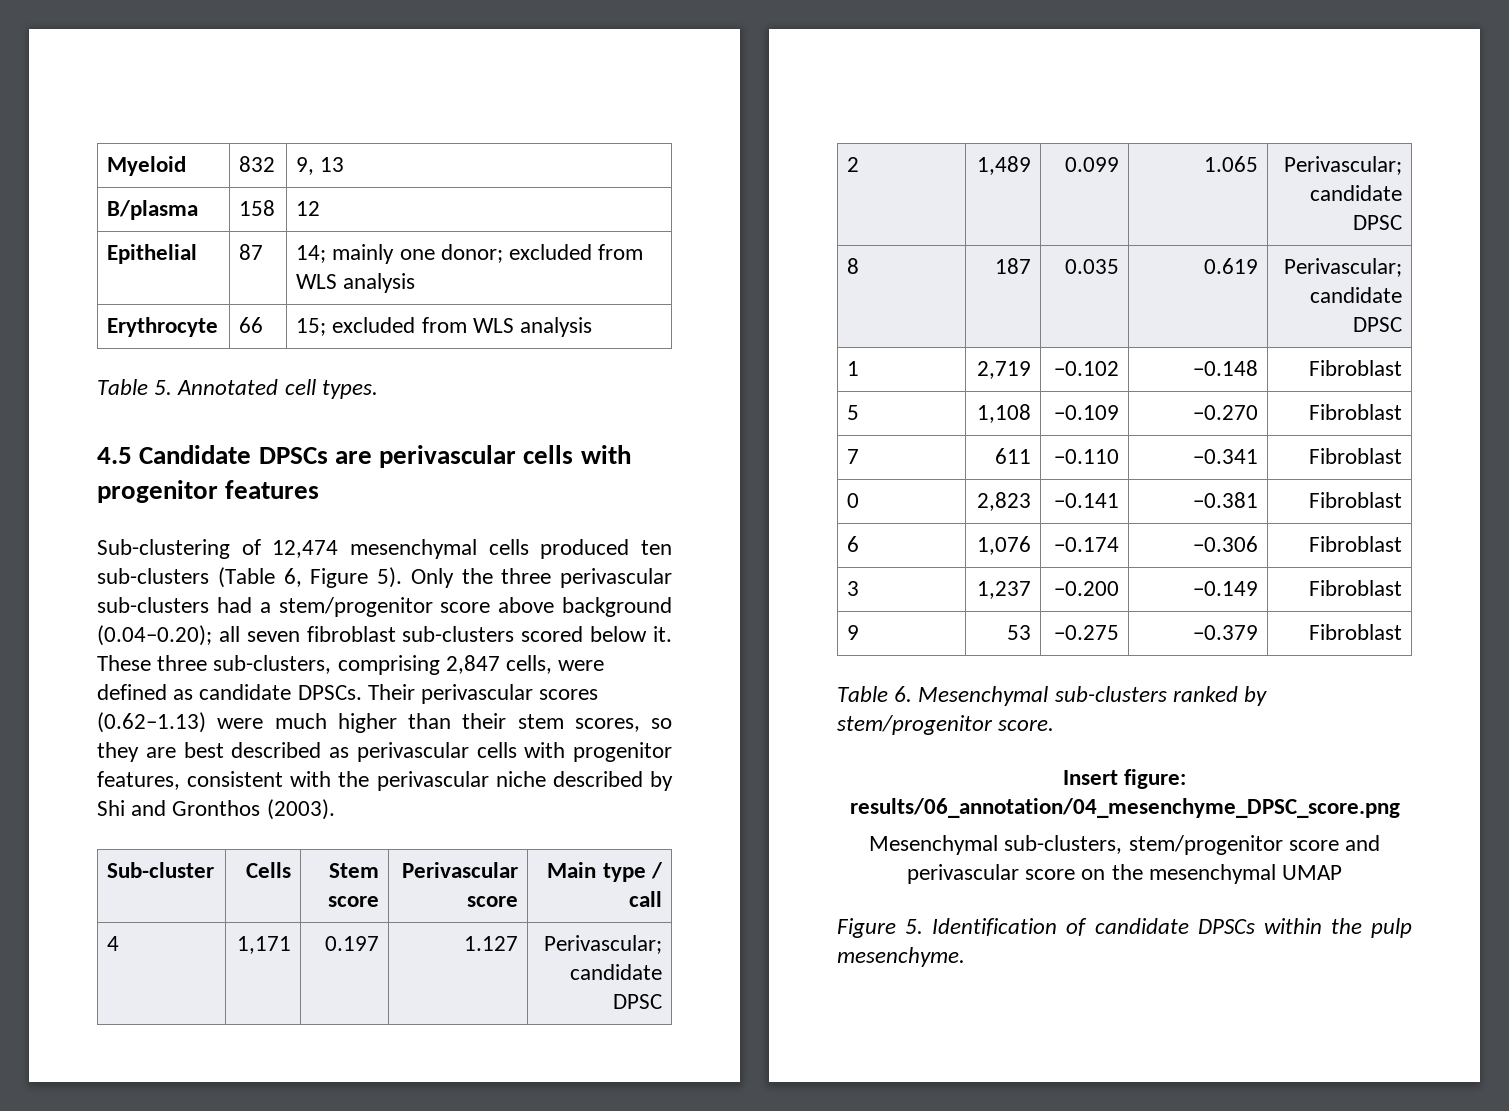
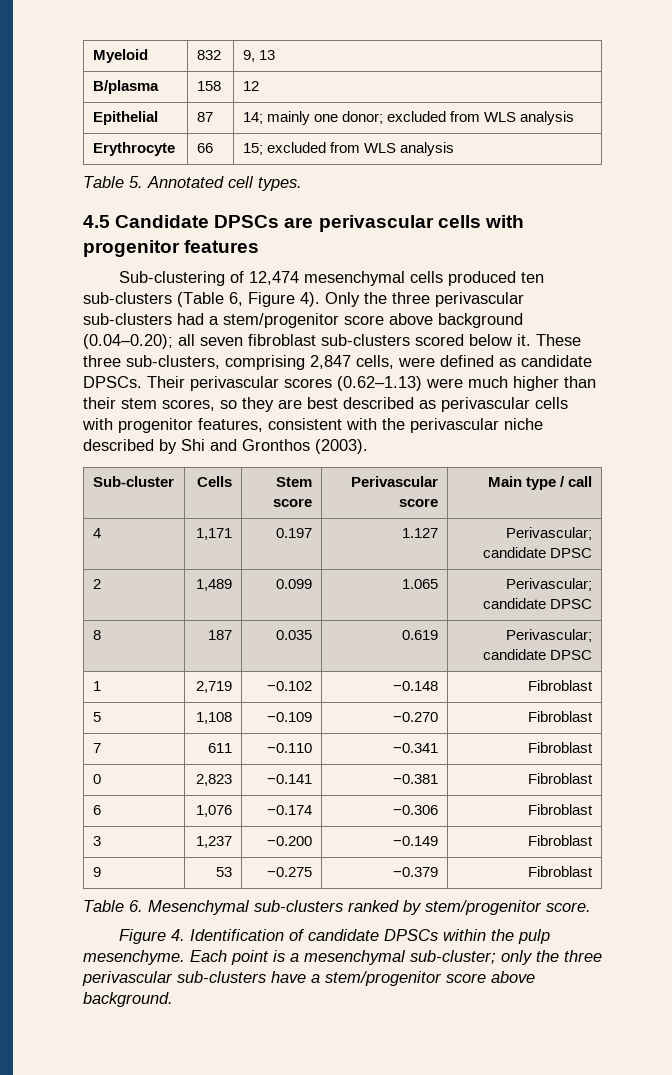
- Sub-clustering of 12,474 mesenchymal cells produced ten sub-clusters (Table 6, Figure 5).
+ Sub-clustering of 12,474 mesenchymal cells produced ten sub-clusters (Table 6, Figure 4).
- Insert figure: results/06_annotation/04_mesenchyme_DPSC_score.png
- Mesenchymal sub-clusters, stem/progenitor score and perivascular score on the mesenchymal UMAP
- Figure 5. Identification of candidate DPSCs within the pulp mesenchyme.
+ Figure 4. Identification of candidate DPSCs within the pulp mesenchyme.
+ Each point is a mesenchymal sub-cluster; only the three perivascular sub-clusters have a stem/progenitor score above background.

